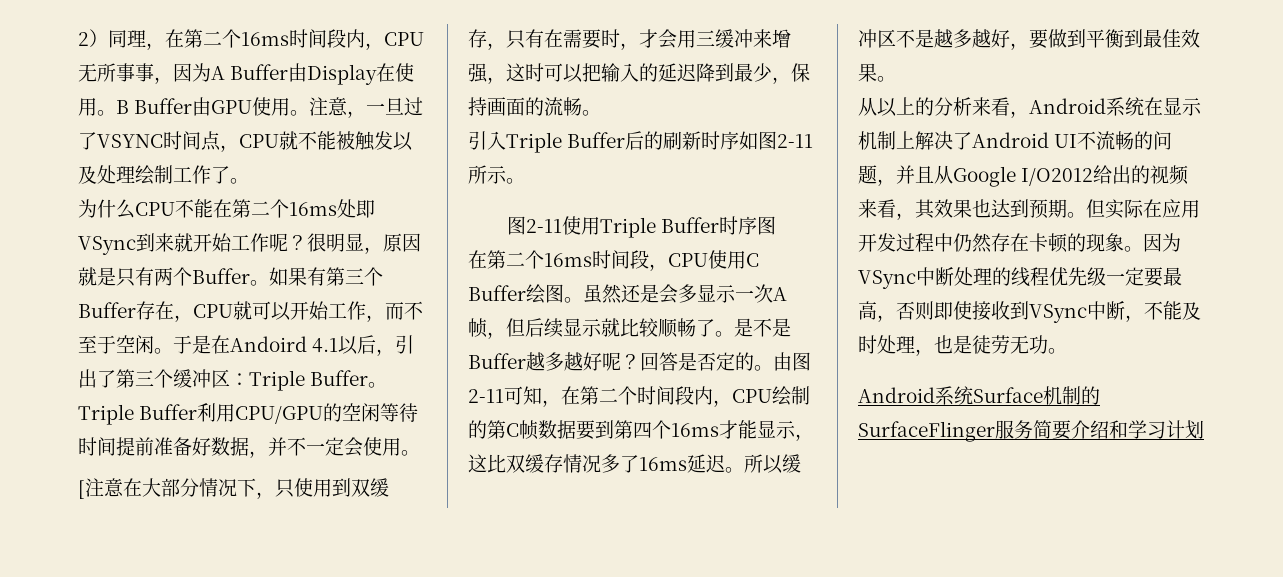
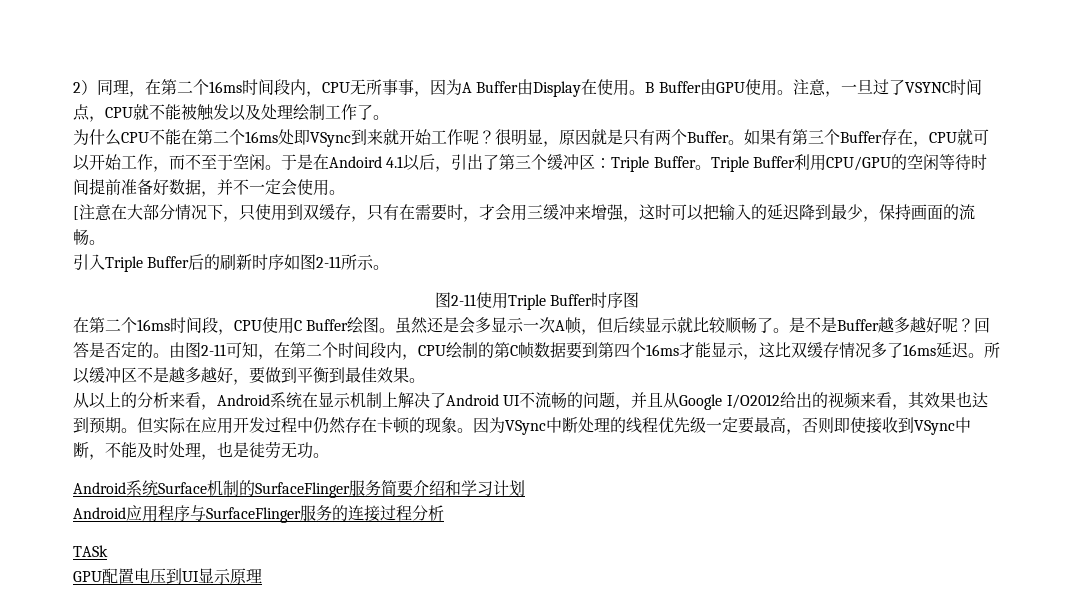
+ Android应用程序与SurfaceFlinger服务的连接过程分析
+ TASk
+ GPU配置电压到UI显示原理

